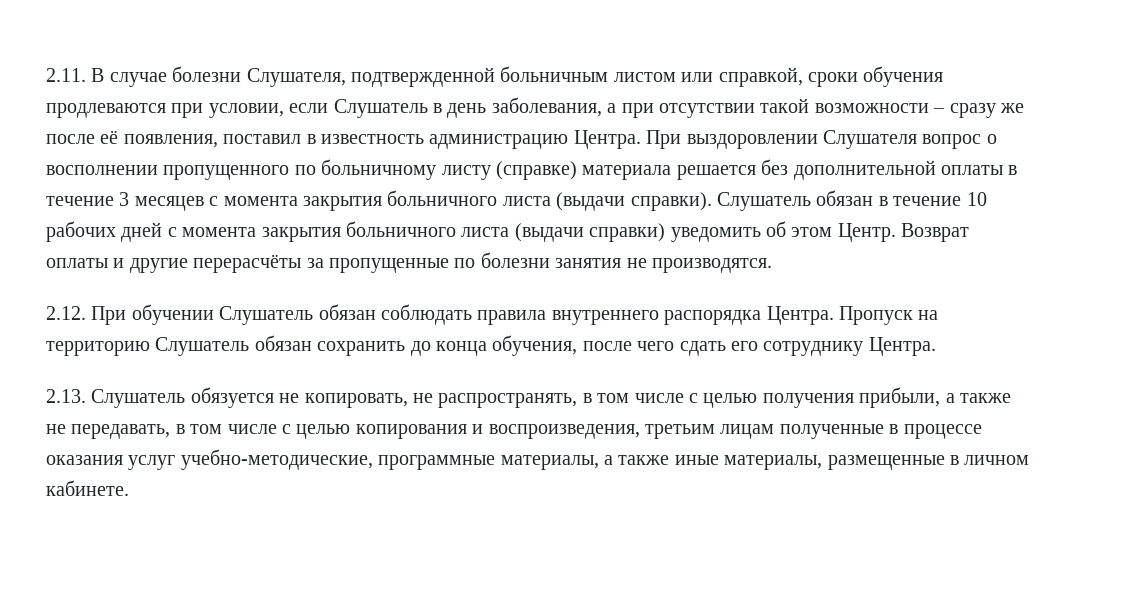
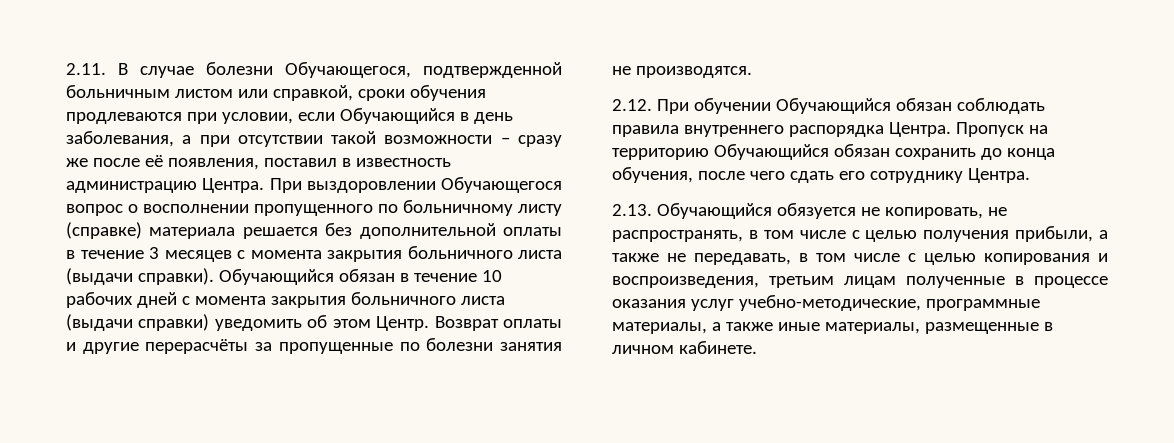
- 2.11. В случае болезни Слушателя, подтвержденной больничным листом или справкой, сроки обучения продлеваются при условии, если Слушатель в день заболевания, а при отсутствии такой возможности – сразу же после её появления, поставил в известность администрацию Центра.
+ 2.11. В случае болезни Обучающегося, подтвержденной больничным листом или справкой, сроки обучения продлеваются при условии, если Обучающийся в день заболевания, а при отсутствии такой возможности – сразу же после её появления, поставил в известность администрацию Центра.
- При выздоровлении Слушателя вопрос о восполнении пропущенного по больничному листу (справке) материала решается без дополнительной оплаты в течение 3 месяцев с момента закрытия больничного листа (выдачи справки).
+ При выздоровлении Обучающегося вопрос о восполнении пропущенного по больничному листу (справке) материала решается без дополнительной оплаты в течение 3 месяцев с момента закрытия больничного листа (выдачи справки).
- Слушатель обязан в течение 10 рабочих дней с момента закрытия больничного листа (выдачи справки) уведомить об этом Центр.
+ Обучающийся обязан в течение 10 рабочих дней с момента закрытия больничного листа (выдачи справки) уведомить об этом Центр.
- 2.12. При обучении Слушатель обязан соблюдать правила внутреннего распорядка Центра.
+ 2.12. При обучении Обучающийся обязан соблюдать правила внутреннего распорядка Центра.
- Пропуск на территорию Слушатель обязан сохранить до конца обучения, после чего сдать его сотруднику Центра.
+ Пропуск на территорию Обучающийся обязан сохранить до конца обучения, после чего сдать его сотруднику Центра.
- 2.13. Слушатель обязуется не копировать, не распространять, в том числе с целью получения прибыли, а также не передавать, в том числе с целью копирования и воспроизведения, третьим лицам полученные в процессе оказания услуг учебно-методические, программные материалы, а также иные материалы, размещенные в личном кабинете.
+ 2.13. Обучающийся обязуется не копировать, не распространять, в том числе с целью получения прибыли, а также не передавать, в том числе с целью копирования и воспроизведения, третьим лицам полученные в процессе оказания услуг учебно-методические, программные материалы, а также иные материалы, размещенные в личном кабинете.

